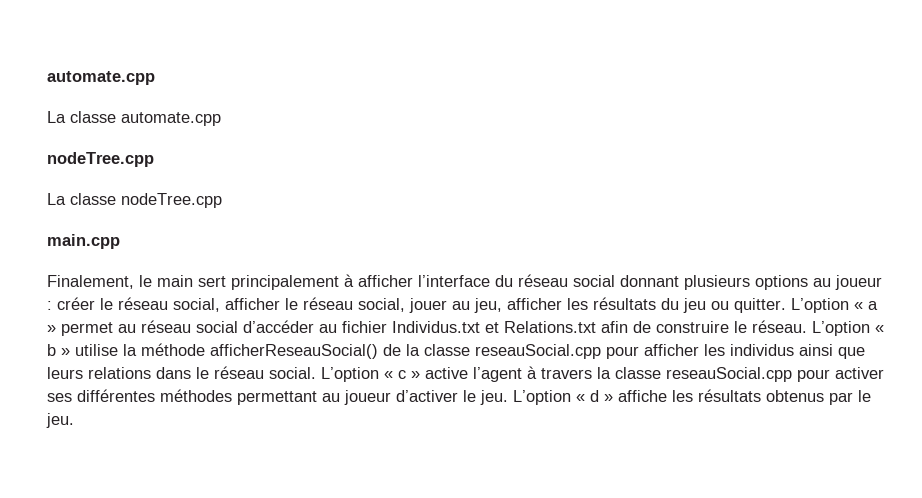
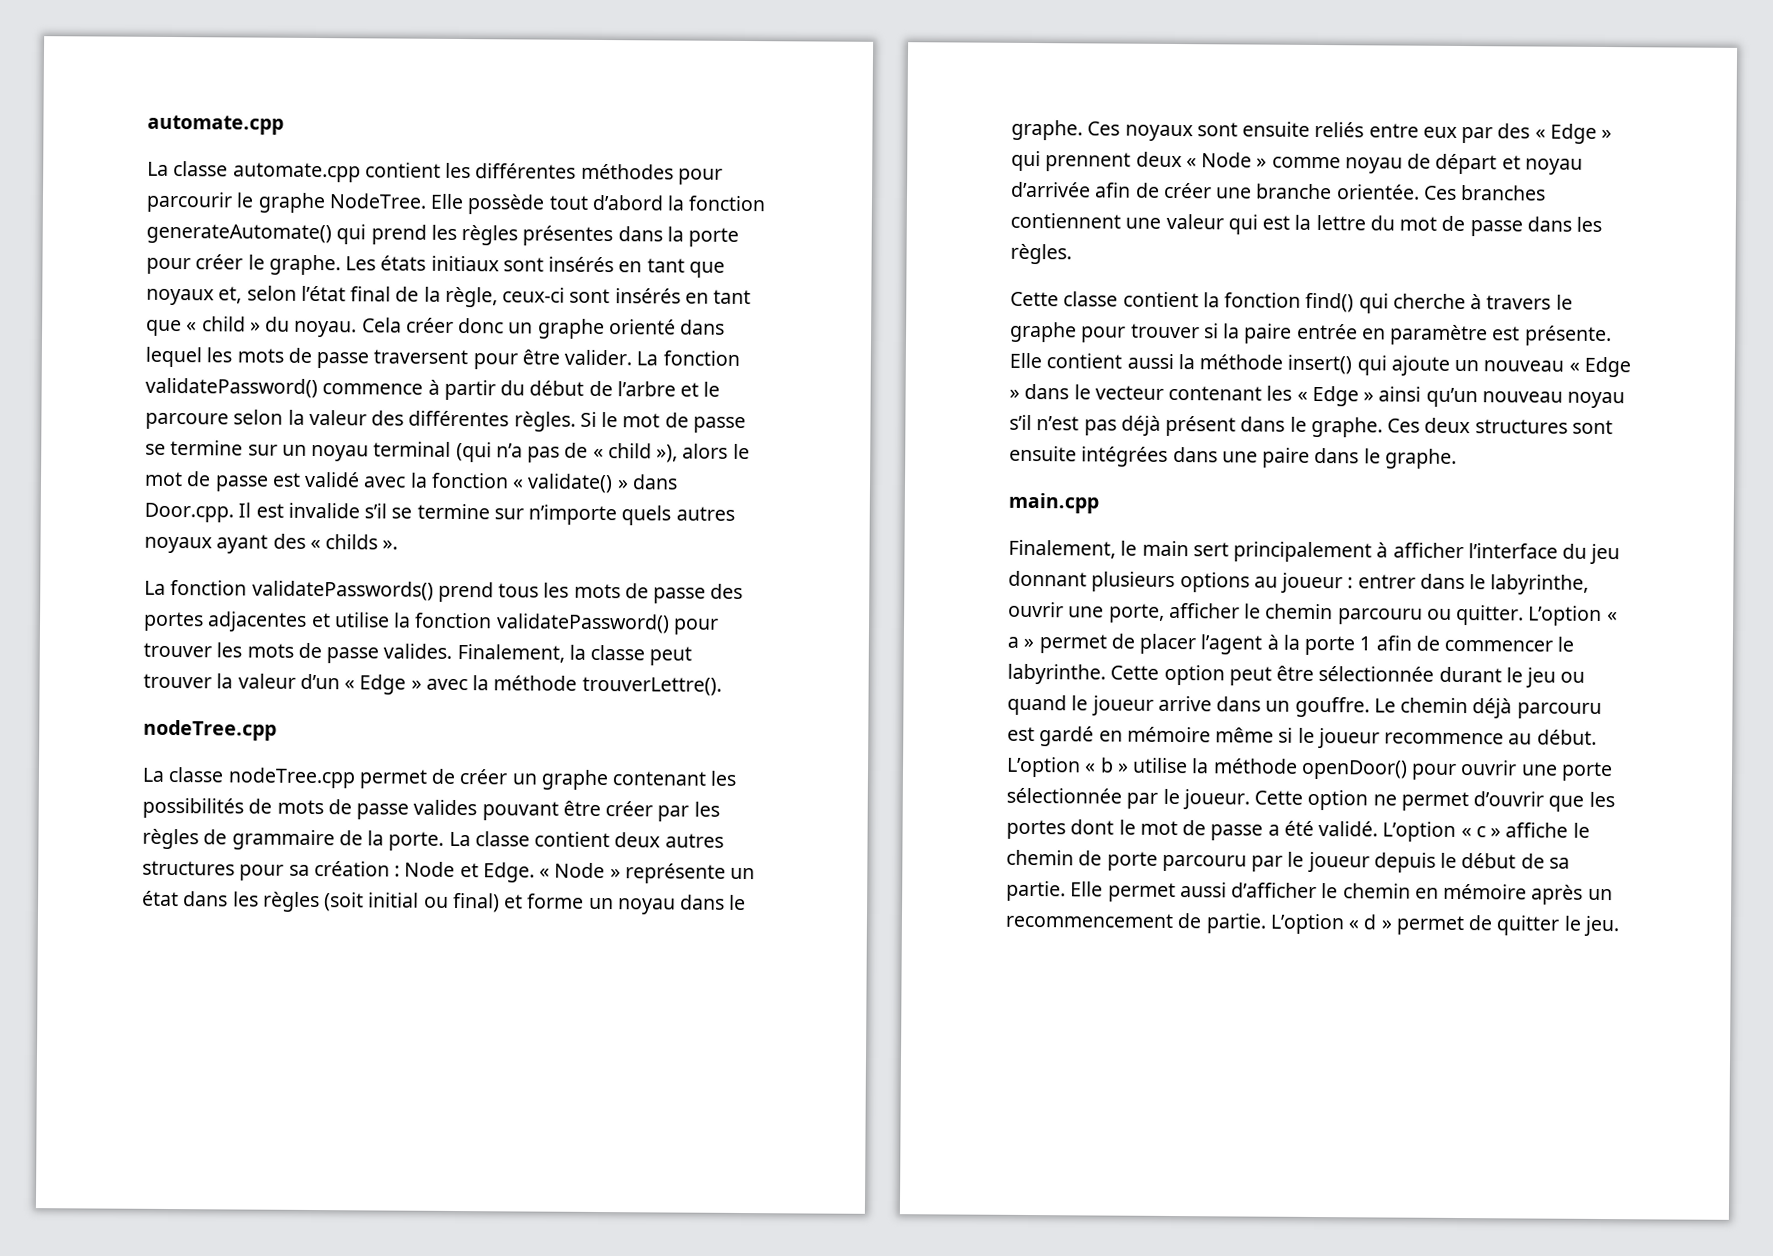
- La classe automate.cpp
+ La classe automate.cpp contient les différentes méthodes pour parcourir le graphe NodeTree. Elle possède tout d’abord la fonction generateAutomate() qui prend les règles présentes dans la porte pour créer le graphe. Les états initiaux sont insérés en tant que noyaux et, selon l’état final de la règle, ceux-ci sont insérés en tant que « child » du noyau. Cela créer donc un graphe orienté dans lequel les mots de passe traversent pour être valider. La fonction validatePassword() commence à partir du début de l’arbre et le parcoure selon la valeur des différentes règles. Si le mot de passe se termine sur un noyau terminal (qui n’a pas de « child »), alors le mot de passe est validé avec la fonction « validate() » dans Door.cpp. Il est invalide s’il se termine sur n’importe quels autres noyaux ayant des « childs ».
+ La fonction validatePasswords() prend tous les mots de passe des portes adjacentes et utilise la fonction validatePassword() pour trouver les mots de passe valides. Finalement, la classe peut trouver la valeur d’un « Edge » avec la méthode trouverLettre().
  nodeTree.cpp
- La classe nodeTree.cpp
+ La classe nodeTree.cpp permet de créer un graphe contenant les possibilités de mots de passe valides pouvant être créer par les règles de grammaire de la porte. La classe contient deux autres structures pour sa création : Node et Edge. « Node » représente un état dans les règles (soit initial ou final) et forme un noyau dans le graphe. Ces noyaux sont ensuite reliés entre eux par des « Edge » qui prennent deux « Node » comme noyau de départ et noyau d’arrivée afin de créer une branche orientée. Ces branches contiennent une valeur qui est la lettre du mot de passe dans les règles.
+ Cette classe contient la fonction find() qui cherche à travers le graphe pour trouver si la paire entrée en paramètre est présente. Elle contient aussi la méthode insert() qui ajoute un nouveau « Edge » dans le vecteur contenant les « Edge » ainsi qu’un nouveau noyau s’il n’est pas déjà présent dans le graphe. Ces deux structures sont ensuite intégrées dans une paire dans le graphe.
- Finalement, le main sert principalement à afficher l’interface du réseau social donnant plusieurs options au joueur : créer le réseau social, afficher le réseau social, jouer au jeu, afficher les résultats du jeu ou quitter.
+ Finalement, le main sert principalement à afficher l’interface du jeu donnant plusieurs options au joueur : entrer dans le labyrinthe, ouvrir une porte, afficher le chemin parcouru ou quitter.
- L’option « a » permet au réseau social d’accéder au fichier Individus.txt et Relations.txt afin de construire le réseau.
+ L’option « a » permet de placer l’agent à la porte 1 afin de commencer le labyrinthe. Cette option peut être sélectionnée durant le jeu ou quand le joueur arrive dans un gouffre. Le chemin déjà parcouru est gardé en mémoire même si le joueur recommence au début.
- L’option « b » utilise la méthode afficherReseauSocial() de la classe reseauSocial.cpp pour afficher les individus ainsi que leurs relations dans le réseau social. L’option « c » active l’agent à travers la classe reseauSocial.cpp pour activer ses différentes méthodes permettant au joueur d’activer le jeu. L’option « d » affiche les résultats obtenus par le jeu.
+ L’option « b » utilise la méthode openDoor() pour ouvrir une porte sélectionnée par le joueur. Cette option ne permet d’ouvrir que les portes dont le mot de passe a été validé. L’option « c » affiche le chemin de porte parcouru par le joueur depuis le début de sa partie. Elle permet aussi d’afficher le chemin en mémoire après un recommencement de partie. L’option « d » permet de quitter le jeu.

